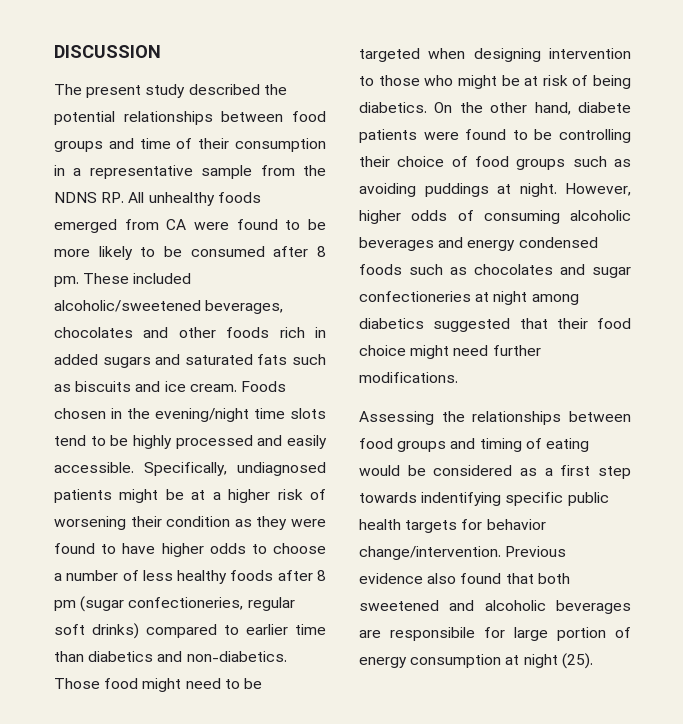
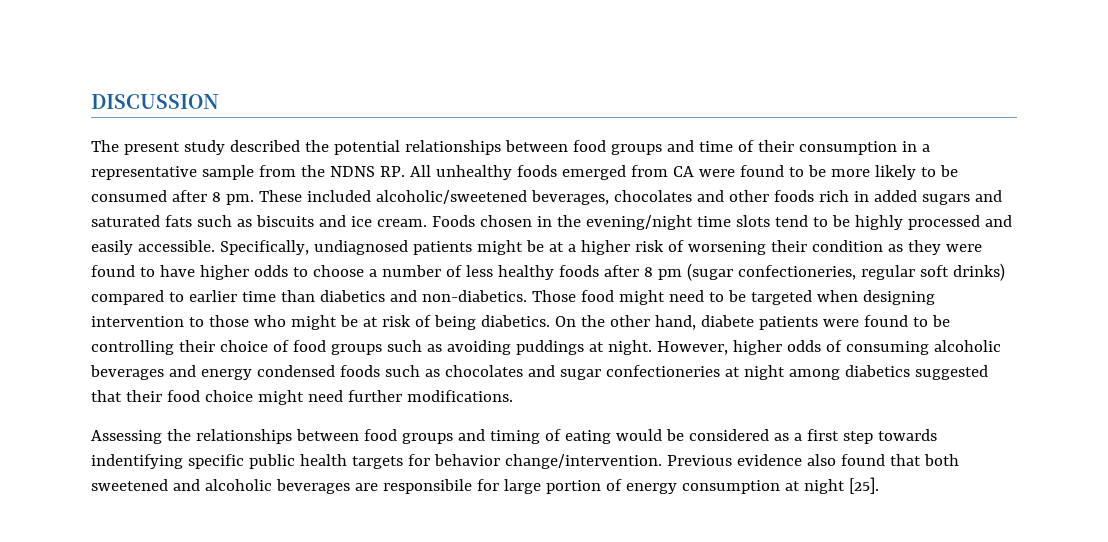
- Previous evidence also found that both sweetened and alcoholic beverages are responsibile for large portion of energy consumption at night (25).
+ Previous evidence also found that both sweetened and alcoholic beverages are responsibile for large portion of energy consumption at night [25].

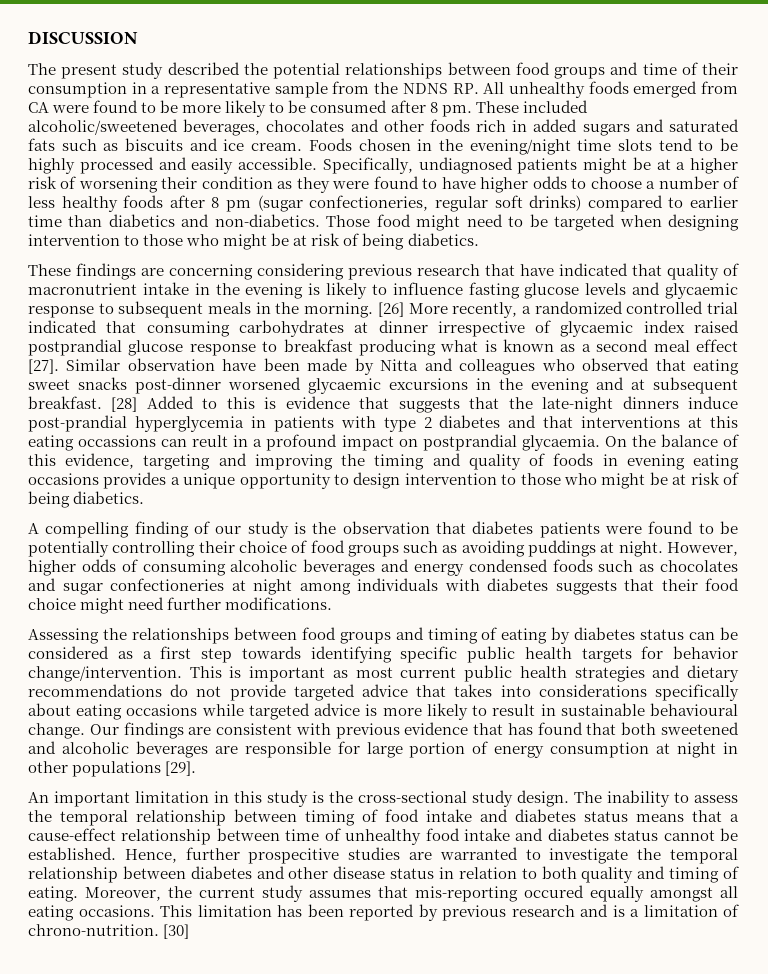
- Those food might need to be targeted when designing intervention to those who might be at risk of being diabetics. On the other hand, diabete patients were found to be controlling their choice of food groups such as avoiding puddings at night.
+ Those food might need to be targeted when designing intervention to those who might be at risk of being diabetics.
+ These findings are concerning considering previous research that have indicated that quality of macronutrient intake in the evening is likely to influence fasting glucose levels and glycaemic response to subsequent meals in the morning. [26] More recently, a randomized controlled trial indicated that consuming carbohydrates at dinner irrespective of glycaemic index raised postprandial glucose response to breakfast producing what is known as a second meal effect [27]. Similar observation have been made by Nitta and colleagues who observed that eating sweet snacks post-dinner worsened glycaemic excursions in the evening and at subsequent breakfast. [28] Added to this is evidence that suggests that the late-night dinners induce post-prandial hyperglycemia in patients with type 2 diabetes and that interventions at this eating occassions can reult in a profound impact on postprandial glycaemia. On the balance of this evidence, targeting and improving the timing and quality of foods in evening eating occasions provides a unique opportunity to design intervention to those who might be at risk of being diabetics.
+ A compelling finding of our study is the observation that diabetes patients were found to be potentially controlling their choice of food groups such as avoiding puddings at night.
- However, higher odds of consuming alcoholic beverages and energy condensed foods such as chocolates and sugar confectioneries at night among diabetics suggested that their food choice might need further modifications.
+ However, higher odds of consuming alcoholic beverages and energy condensed foods such as chocolates and sugar confectioneries at night among individuals with diabetes suggests that their food choice might need further modifications.
- Assessing the relationships between food groups and timing of eating would be considered as a first step towards indentifying specific public health targets for behavior change/intervention.
+ Assessing the relationships between food groups and timing of eating by diabetes status can be considered as a first step towards identifying specific public health targets for behavior change/intervention.
- Previous evidence also found that both sweetened and alcoholic beverages are responsibile for large portion of energy consumption at night [25].
+ This is important as most current public health strategies and dietary recommendations do not provide targeted advice that takes into considerations specifically about eating occasions while targeted advice is more likely to result in sustainable behavioural change. Our findings are consistent with previous evidence that has found that both sweetened and alcoholic beverages are responsible for large portion of energy consumption at night in other populations [29].
+ An important limitation in this study is the cross-sectional study design. The inability to assess the temporal relationship between timing of food intake and diabetes status means that a cause-effect relationship between time of unhealthy food intake and diabetes status cannot be established. Hence, further prospecitive studies are warranted to investigate the temporal relationship between diabetes and other disease status in relation to both quality and timing of eating. Moreover, the current study assumes that mis-reporting occured equally amongst all eating occasions. This limitation has been reported by previous research and is a limitation of chrono-nutrition. [30]

